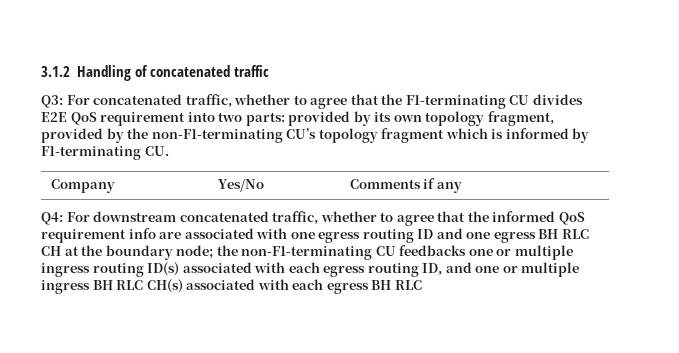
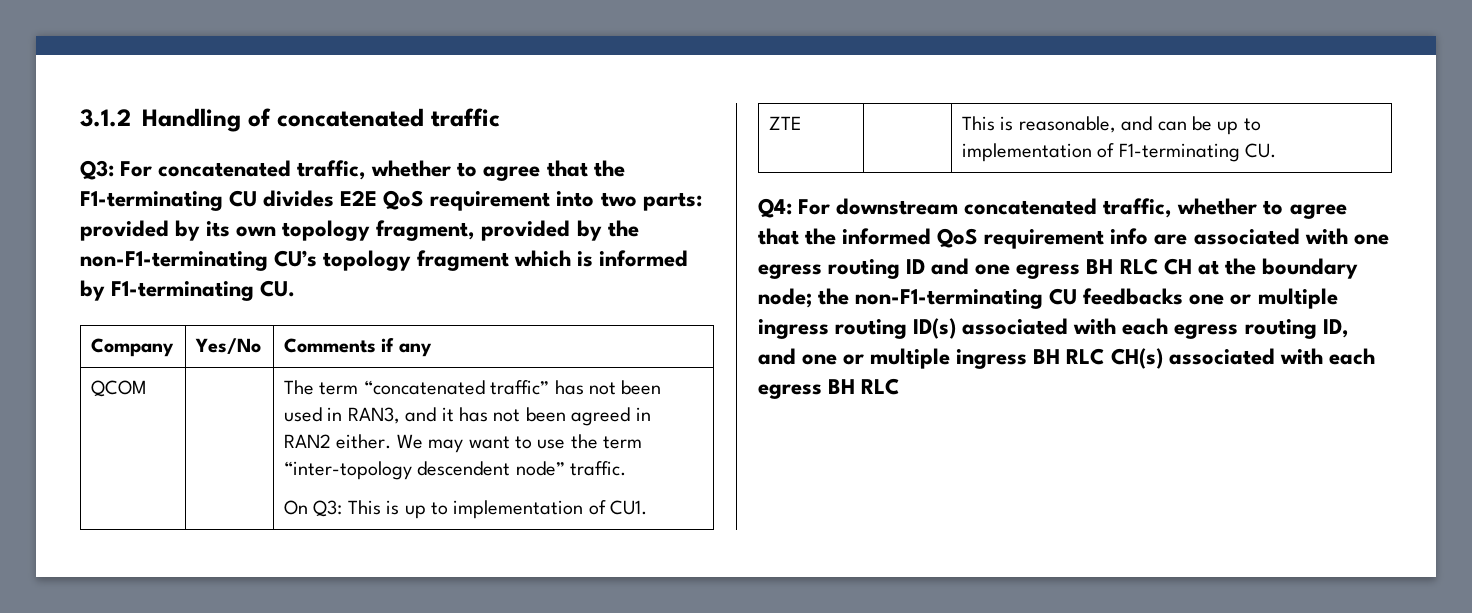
+ QCOM | | The term “concatenated traffic” has not been used in RAN3, and it has not been agreed in RAN2 either. We may want to use the term “inter-topology descendent node” traffic.
+ On Q3: This is up to implementation of CU1.
+ ZTE | | This is reasonable, and can be up to implementation of F1-terminating CU.

